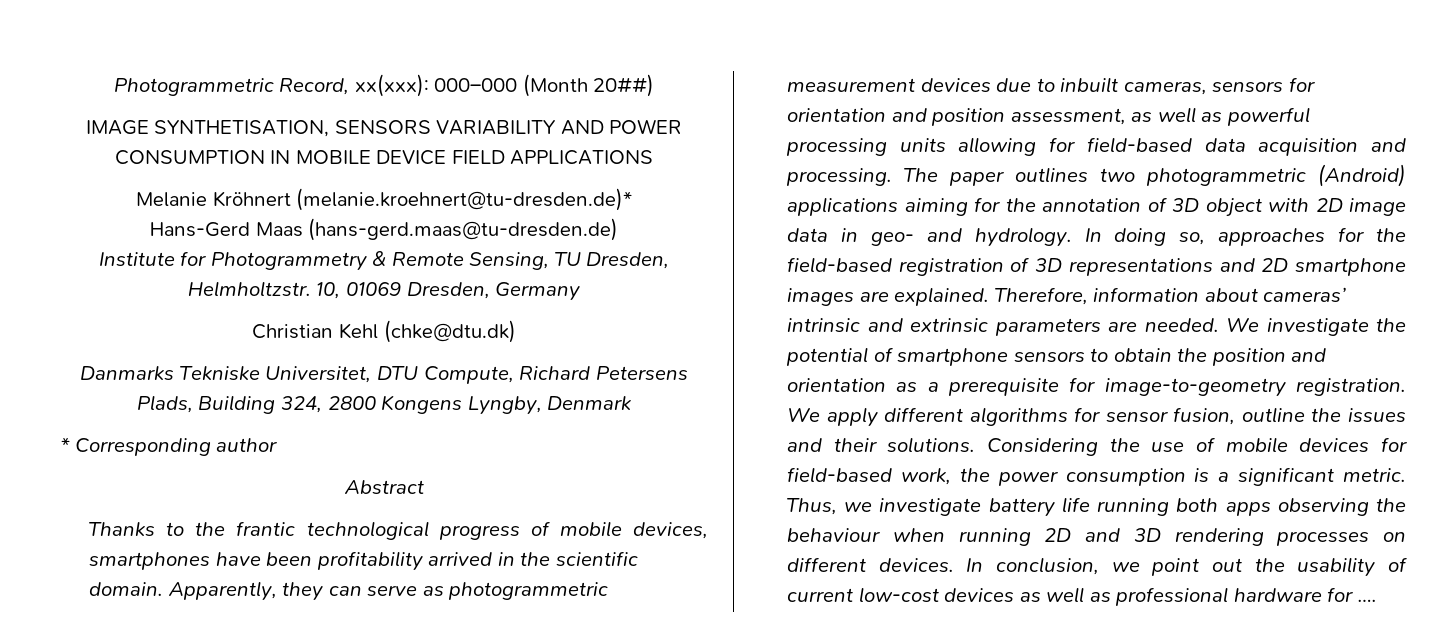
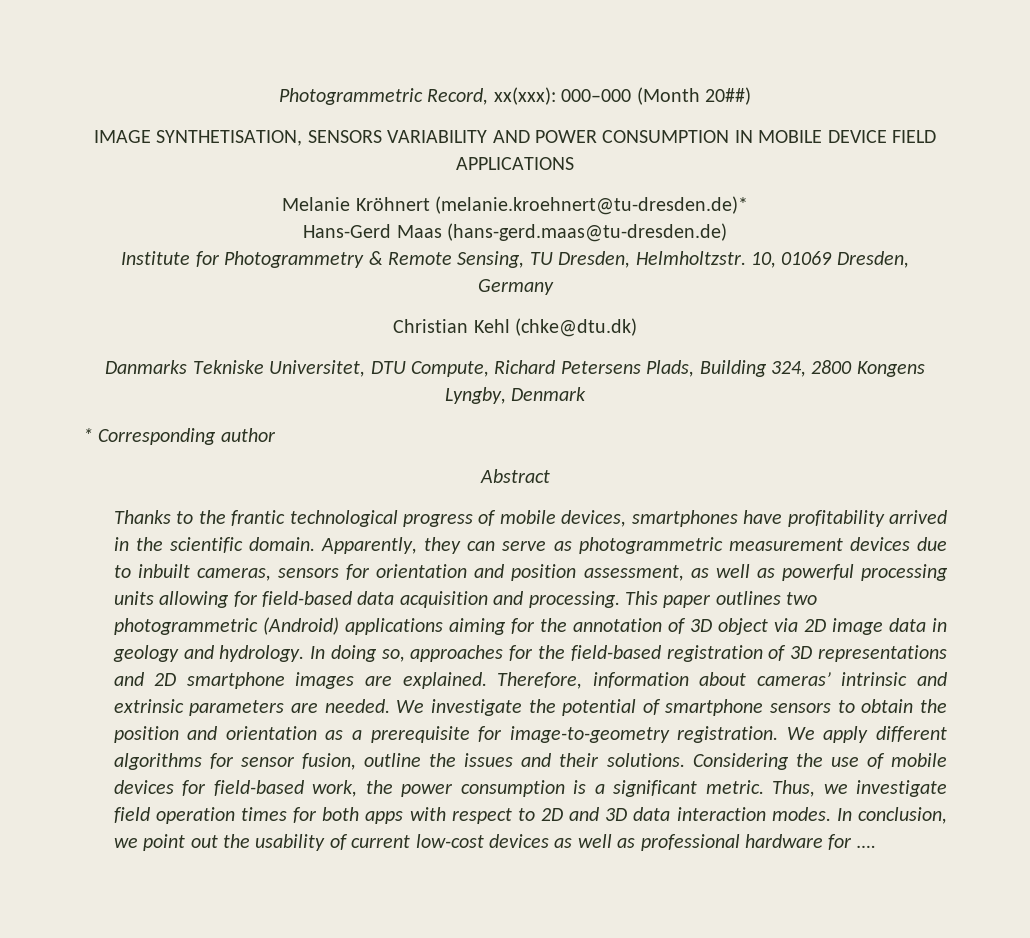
- Thanks to the frantic technological progress of mobile devices, smartphones have been profitability arrived in the scientific domain.
+ Thanks to the frantic technological progress of mobile devices, smartphones have profitability arrived in the scientific domain.
- The paper outlines two photogrammetric (Android) applications aiming for the annotation of 3D object with 2D image data in geo- and hydrology.
+ This paper outlines two photogrammetric (Android) applications aiming for the annotation of 3D object via 2D image data in geology and hydrology.
- Thus, we investigate battery life running both apps observing the behaviour when running 2D and 3D rendering processes on different devices.
+ Thus, we investigate field operation times for both apps with respect to 2D and 3D data interaction modes.

